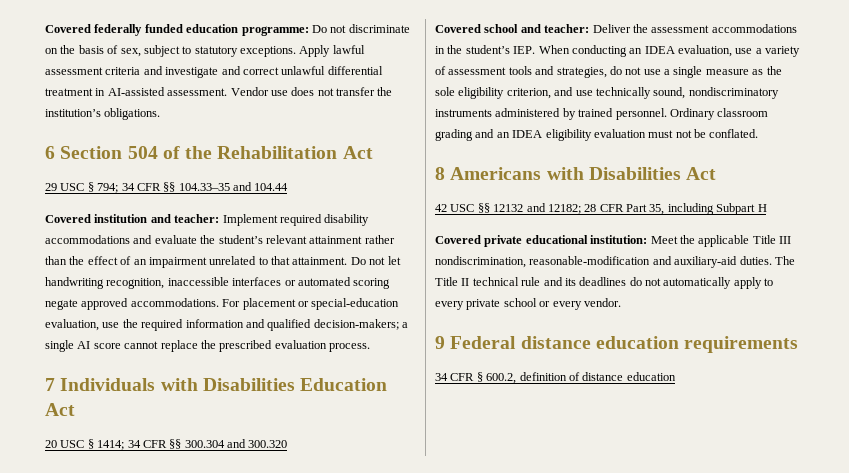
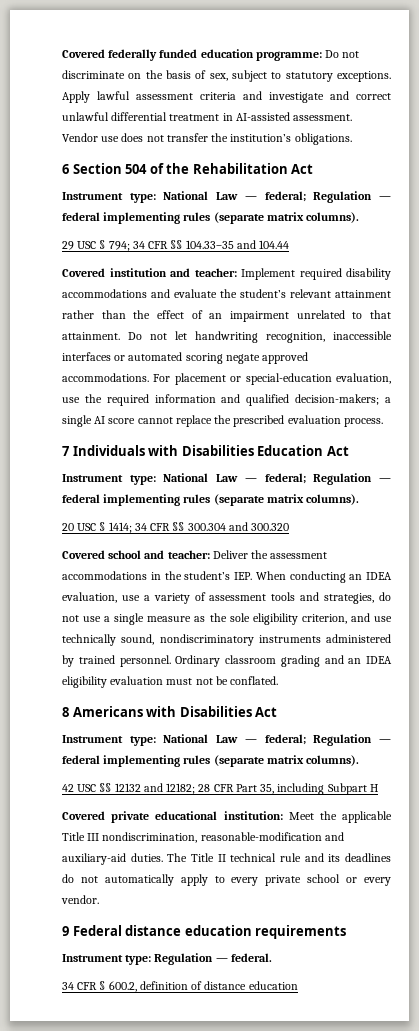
  6 Section 504 of the Rehabilitation Act
+ Instrument type: National Law — federal; Regulation — federal implementing rules (separate matrix columns).
  7 Individuals with Disabilities Education Act
+ Instrument type: National Law — federal; Regulation — federal implementing rules (separate matrix columns).
  8 Americans with Disabilities Act
+ Instrument type: National Law — federal; Regulation — federal implementing rules (separate matrix columns).
+ Instrument type: Regulation — federal.

